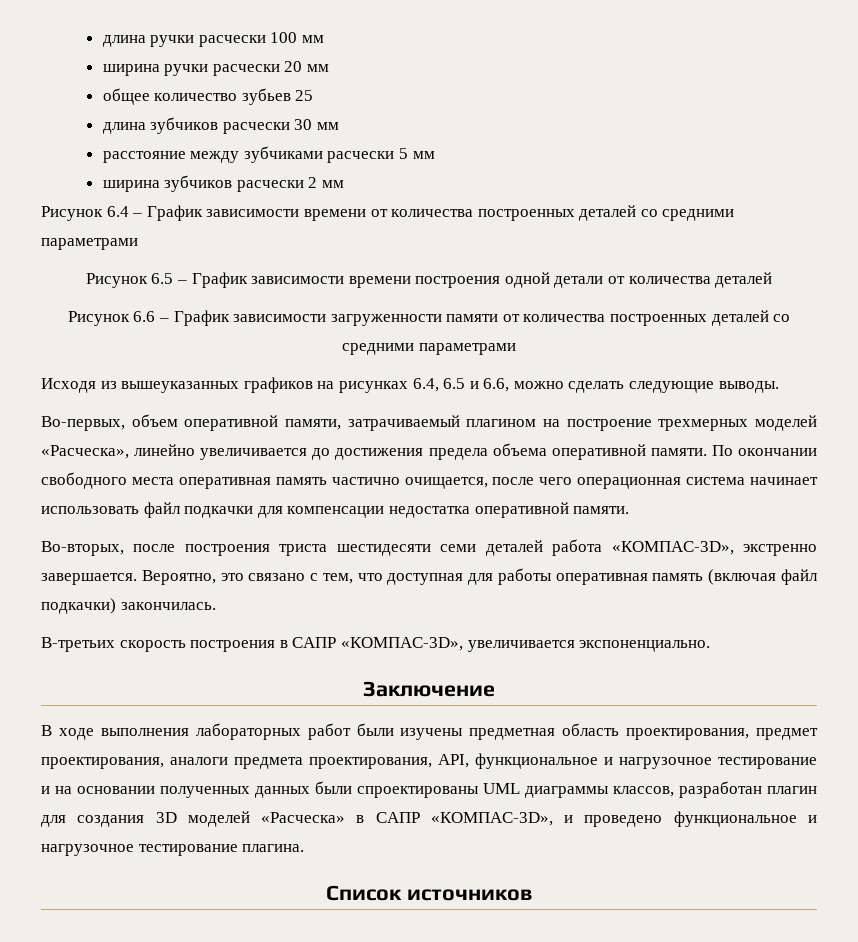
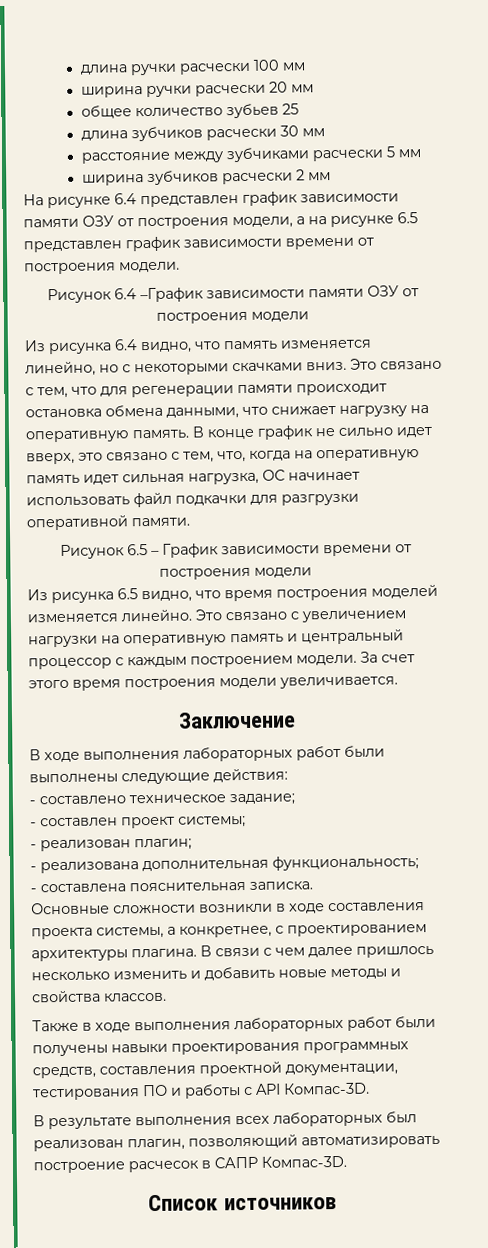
- Рисунок 6.4 – График зависимости времени от количества построенных деталей со средними параметрами
+ На рисунке 6.4 представлен график зависимости памяти ОЗУ от построения модели, а на рисунке 6.5 представлен график зависимости времени от построения модели.
+ Рисунок 6.4 –График зависимости памяти ОЗУ от построения модели
+ Из рисунка 6.4 видно, что память изменяется линейно, но с некоторыми скачками вниз. Это связано с тем, что для регенерации памяти происходит остановка обмена данными, что снижает нагрузку на оперативную память. В конце график не сильно идет вверх, это связано с тем, что, когда на оперативную память идет сильная нагрузка, ОС начинает использовать файл подкачки для разгрузки оперативной памяти.
- Рисунок 6.5 – График зависимости времени построения одной детали от количества деталей
- Рисунок 6.6 – График зависимости загруженности памяти от количества построенных деталей со средними параметрами
- Исходя из вышеуказанных графиков на рисунках 6.4, 6.5 и 6.6, можно сделать следующие выводы.
- Во-первых, объем оперативной памяти, затрачиваемый плагином на построение трехмерных моделей «Расческа», линейно увеличивается до достижения предела объема оперативной памяти. По окончании свободного места оперативная память частично очищается, после чего операционная система начинает использовать файл подкачки для компенсации недостатка оперативной памяти.
- Во-вторых, после построения триста шестидесяти семи деталей работа «КОМПАС-3D», экстренно завершается. Вероятно, это связано с тем, что доступная для работы оперативная память (включая файл подкачки) закончилась.
- В-третьих скорость построения в САПР «КОМПАС-3D», увеличивается экспоненциально.
+ Рисунок 6.5 – График зависимости времени от построения модели
+ Из рисунка 6.5 видно, что время построения моделей изменяется линейно. Это связано с увеличением нагрузки на оперативную память и центральный процессор с каждым построением модели. За счет этого время построения модели увеличивается.
- В ходе выполнения лабораторных работ были изучены предметная область проектирования, предмет проектирования, аналоги предмета проектирования, API, функциональное и нагрузочное тестирование и на основании полученных данных были спроектированы UML диаграммы классов, разработан плагин для создания 3D моделей «Расческа» в САПР «КОМПАС-3D», и проведено функциональное и нагрузочное тестирование плагина.
+ В ходе выполнения лабораторных работ были выполнены следующие действия:
+ - составлено техническое задание;
+ - составлен проект системы;
+ - реализован плагин;
+ - реализована дополнительная функциональность;
+ - составлена пояснительная записка.
+ Основные сложности возникли в ходе составления проекта системы, а конкретнее, с проектированием архитектуры плагина. В связи с чем далее пришлось несколько изменить и добавить новые методы и свойства классов.
+ Также в ходе выполнения лабораторных работ были получены навыки проектирования программных средств, составления проектной документации, тестирования ПО и работы с API Компас-3D.
+ В результате выполнения всех лабораторных был реализован плагин, позволяющий автоматизировать построение расчесок в САПР Компас-3D.

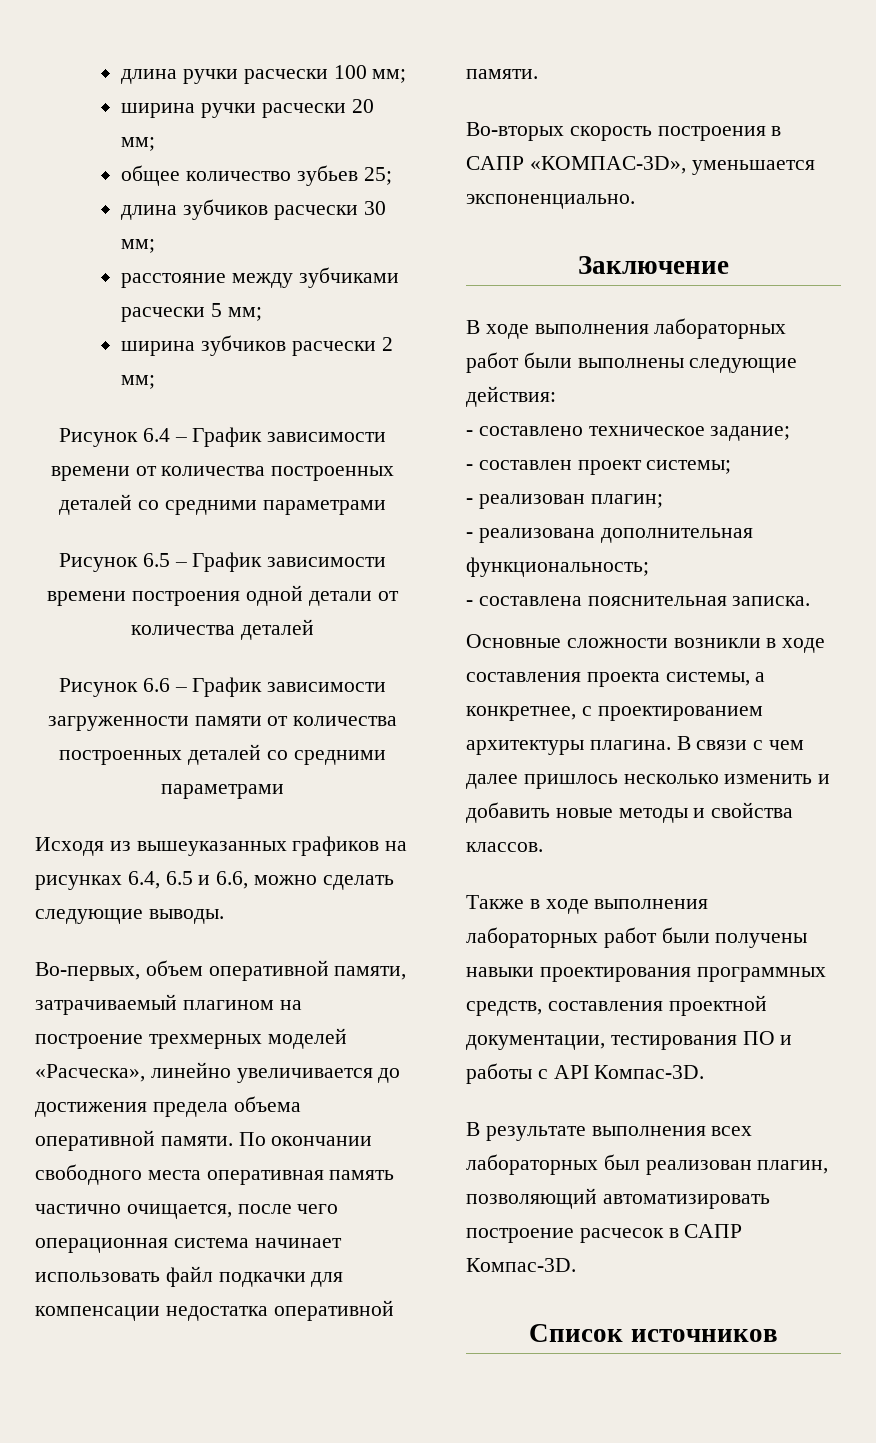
- длина ручки расчески 100 мм
+ длина ручки расчески 100 мм;
- ширина ручки расчески 20 мм
+ ширина ручки расчески 20 мм;
- общее количество зубьев 25
+ общее количество зубьев 25;
- длина зубчиков расчески 30 мм
+ длина зубчиков расчески 30 мм;
- расстояние между зубчиками расчески 5 мм
+ расстояние между зубчиками расчески 5 мм;
- ширина зубчиков расчески 2 мм
- На рисунке 6.4 представлен график зависимости памяти ОЗУ от построения модели, а на рисунке 6.5 представлен график зависимости времени от построения модели.
- Рисунок 6.4 –График зависимости памяти ОЗУ от построения модели
- Из рисунка 6.4 видно, что память изменяется линейно, но с некоторыми скачками вниз. Это связано с тем, что для регенерации памяти происходит остановка обмена данными, что снижает нагрузку на оперативную память. В конце график не сильно идет вверх, это связано с тем, что, когда на оперативную память идет сильная нагрузка, ОС начинает использовать файл подкачки для разгрузки оперативной памяти.
+ ширина зубчиков расчески 2 мм;
+ Рисунок 6.4 – График зависимости времени от количества построенных деталей со средними параметрами
- Рисунок 6.5 – График зависимости времени от построения модели
- Из рисунка 6.5 видно, что время построения моделей изменяется линейно. Это связано с увеличением нагрузки на оперативную память и центральный процессор с каждым построением модели. За счет этого время построения модели увеличивается.
+ Рисунок 6.5 – График зависимости времени построения одной детали от количества деталей
+ Рисунок 6.6 – График зависимости загруженности памяти от количества построенных деталей со средними параметрами
+ Исходя из вышеуказанных графиков на рисунках 6.4, 6.5 и 6.6, можно сделать следующие выводы.
+ Во-первых, объем оперативной памяти, затрачиваемый плагином на построение трехмерных моделей «Расческа», линейно увеличивается до достижения предела объема оперативной памяти. По окончании свободного места оперативная память частично очищается, после чего операционная система начинает использовать файл подкачки для компенсации недостатка оперативной памяти.
+ Во-вторых скорость построения в САПР «КОМПАС-3D», уменьшается экспоненциально.

